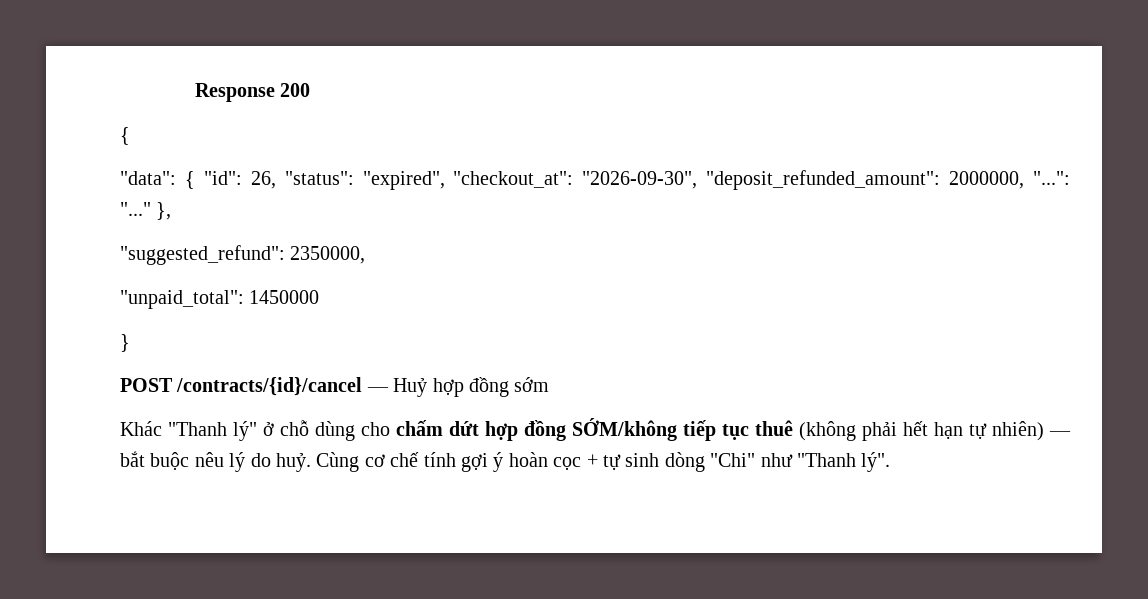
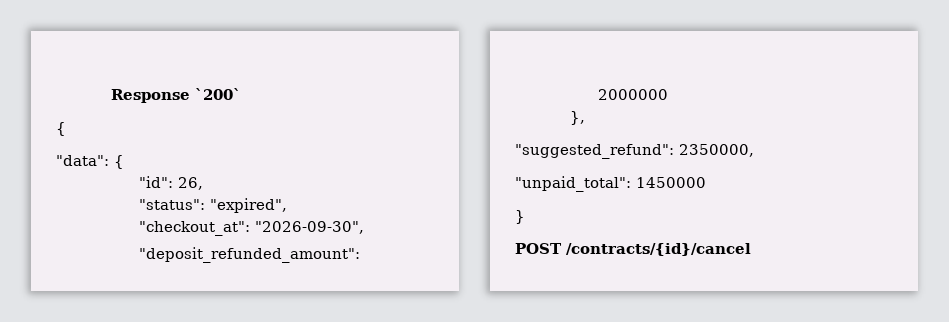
- Response 200
+ Response `200`
- "data": { "id": 26, "status": "expired", "checkout_at": "2026-09-30", "deposit_refunded_amount": 2000000, "...": "..." },
+ "data": {
+ "id": 26,
+ "status": "expired",
+ "checkout_at": "2026-09-30",
+ "deposit_refunded_amount": 2000000
+ },
- POST /contracts/{id}/cancel — Huỷ hợp đồng sớm
- Khác "Thanh lý" ở chỗ dùng cho chấm dứt hợp đồng SỚM/không tiếp tục thuê (không phải hết hạn tự nhiên) — bắt buộc nêu lý do huỷ. Cùng cơ chế tính gợi ý hoàn cọc + tự sinh dòng "Chi" như "Thanh lý".
+ POST /contracts/{id}/cancel

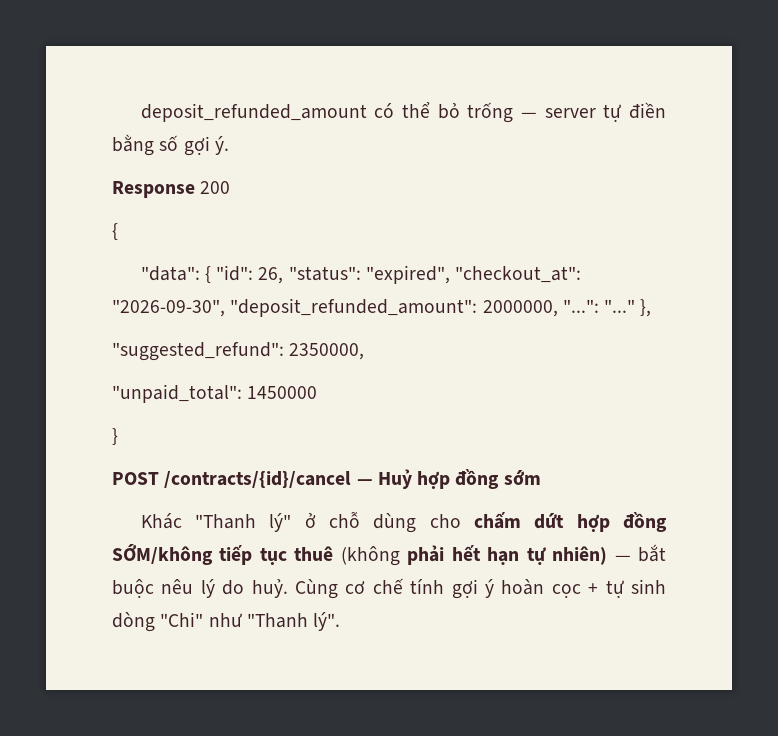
- Response `200`
+ deposit_refunded_amount có thể bỏ trống — server tự điền bằng số gợi ý.
+ Response 200
- "data": {
- "id": 26,
- "status": "expired",
- "checkout_at": "2026-09-30",
- "deposit_refunded_amount": 2000000
- },
+ "data": { "id": 26, "status": "expired", "checkout_at": "2026-09-30", "deposit_refunded_amount": 2000000, "...": "..." },
- POST /contracts/{id}/cancel
+ POST /contracts/{id}/cancel — Huỷ hợp đồng sớm
+ Khác "Thanh lý" ở chỗ dùng cho chấm dứt hợp đồng SỚM/không tiếp tục thuê (không phải hết hạn tự nhiên) — bắt buộc nêu lý do huỷ. Cùng cơ chế tính gợi ý hoàn cọc + tự sinh dòng "Chi" như "Thanh lý".

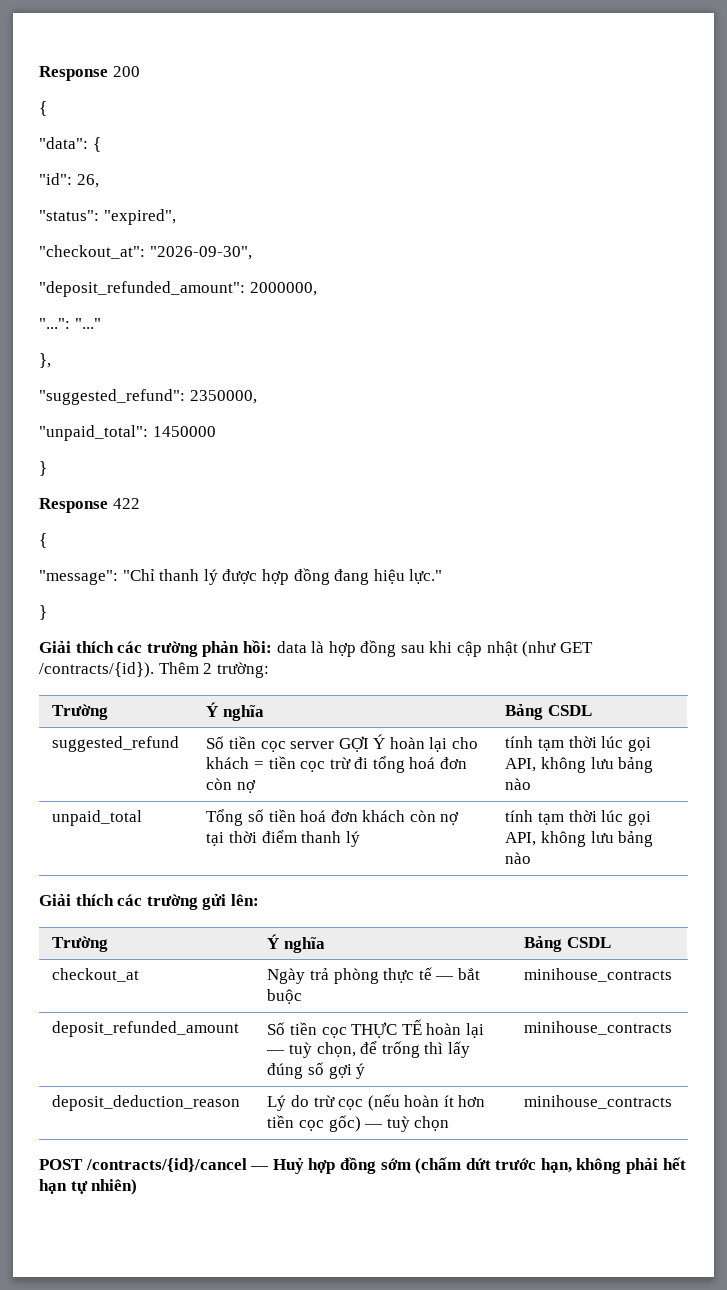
- deposit_refunded_amount có thể bỏ trống — server tự điền bằng số gợi ý.
- "data": { "id": 26, "status": "expired", "checkout_at": "2026-09-30", "deposit_refunded_amount": 2000000, "...": "..." },
+ "data": {
+ "id": 26,
+ "status": "expired",
+ "checkout_at": "2026-09-30",
+ "deposit_refunded_amount": 2000000,
+ "...": "..."
+ },
+ Response 422
+ {
+ "message": "Chỉ thanh lý được hợp đồng đang hiệu lực."
+ }
+ Giải thích các trường phản hồi: data là hợp đồng sau khi cập nhật (như GET /contracts/{id}). Thêm 2 trường:
+ Trường | Ý nghĩa | Bảng CSDL
+ suggested_refund | Số tiền cọc server GỢI Ý hoàn lại cho khách = tiền cọc trừ đi tổng hoá đơn còn nợ | tính tạm thời lúc gọi API, không lưu bảng nào
+ unpaid_total | Tổng số tiền hoá đơn khách còn nợ tại thời điểm thanh lý | tính tạm thời lúc gọi API, không lưu bảng nào
+ Giải thích các trường gửi lên:
+ Trường | Ý nghĩa | Bảng CSDL
+ checkout_at | Ngày trả phòng thực tế — bắt buộc | minihouse_contracts
+ deposit_refunded_amount | Số tiền cọc THỰC TẾ hoàn lại — tuỳ chọn, để trống thì lấy đúng số gợi ý | minihouse_contracts
+ deposit_deduction_reason | Lý do trừ cọc (nếu hoàn ít hơn tiền cọc gốc) — tuỳ chọn | minihouse_contracts
- POST /contracts/{id}/cancel — Huỷ hợp đồng sớm
- Khác "Thanh lý" ở chỗ dùng cho chấm dứt hợp đồng SỚM/không tiếp tục thuê (không phải hết hạn tự nhiên) — bắt buộc nêu lý do huỷ. Cùng cơ chế tính gợi ý hoàn cọc + tự sinh dòng "Chi" như "Thanh lý".
+ POST /contracts/{id}/cancel — Huỷ hợp đồng sớm (chấm dứt trước hạn, không phải hết hạn tự nhiên)

